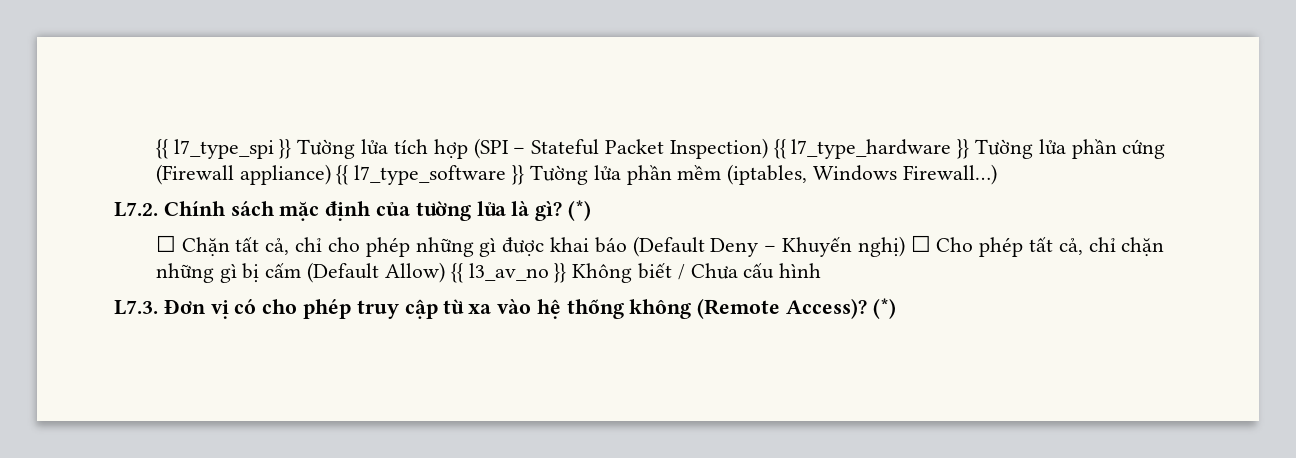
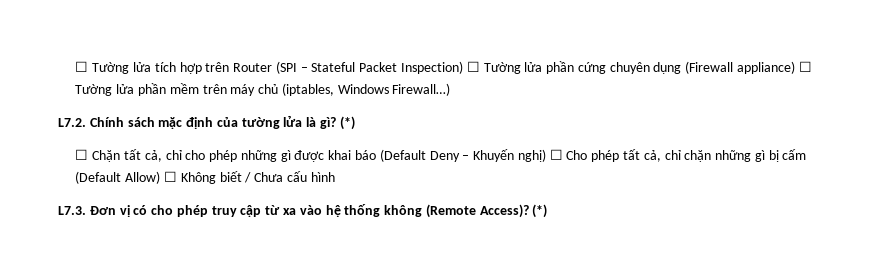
- {{ l7_type_spi }} Tường lửa tích hợp (SPI – Stateful Packet Inspection) {{ l7_type_hardware }} Tường lửa phần cứng (Firewall appliance) {{ l7_type_software }} Tường lửa phần mềm (iptables, Windows Firewall…)
+ ☐ Tường lửa tích hợp trên Router (SPI – Stateful Packet Inspection) ☐ Tường lửa phần cứng chuyên dụng (Firewall appliance) ☐ Tường lửa phần mềm trên máy chủ (iptables, Windows Firewall…)
- ☐ Chặn tất cả, chỉ cho phép những gì được khai báo (Default Deny – Khuyến nghị) ☐ Cho phép tất cả, chỉ chặn những gì bị cấm (Default Allow) {{ l3_av_no }} Không biết / Chưa cấu hình
+ ☐ Chặn tất cả, chỉ cho phép những gì được khai báo (Default Deny – Khuyến nghị) ☐ Cho phép tất cả, chỉ chặn những gì bị cấm (Default Allow) ☐ Không biết / Chưa cấu hình

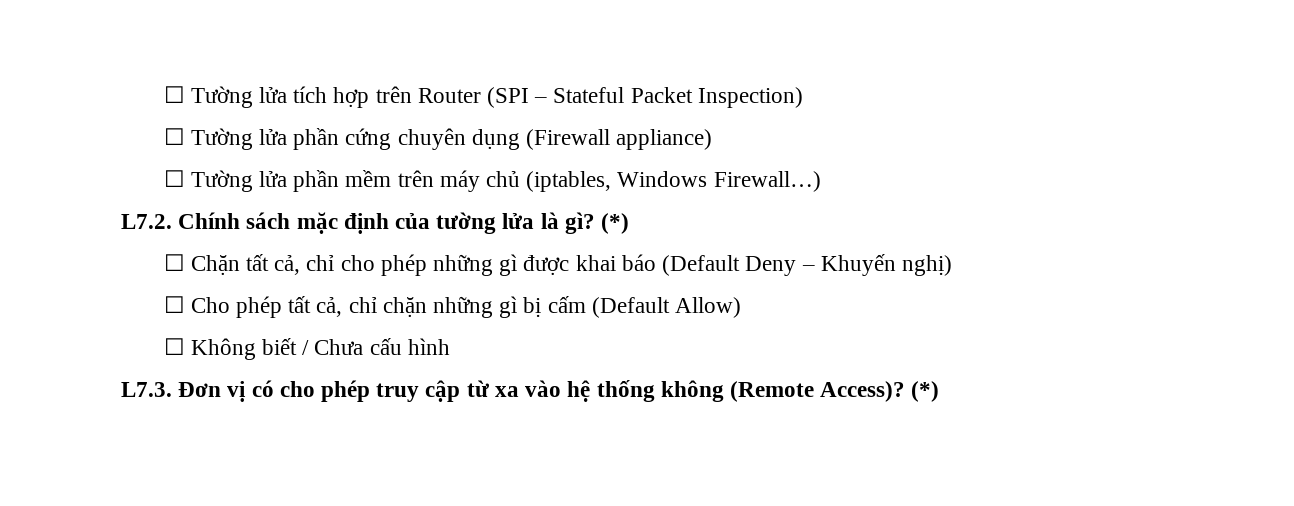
- ☐ Tường lửa tích hợp trên Router (SPI – Stateful Packet Inspection) ☐ Tường lửa phần cứng chuyên dụng (Firewall appliance) ☐ Tường lửa phần mềm trên máy chủ (iptables, Windows Firewall…)
+ ☐ Tường lửa tích hợp trên Router (SPI – Stateful Packet Inspection)
+ ☐ Tường lửa phần cứng chuyên dụng (Firewall appliance)
+ ☐ Tường lửa phần mềm trên máy chủ (iptables, Windows Firewall…)
- ☐ Chặn tất cả, chỉ cho phép những gì được khai báo (Default Deny – Khuyến nghị) ☐ Cho phép tất cả, chỉ chặn những gì bị cấm (Default Allow) ☐ Không biết / Chưa cấu hình
+ ☐ Chặn tất cả, chỉ cho phép những gì được khai báo (Default Deny – Khuyến nghị)
+ ☐ Cho phép tất cả, chỉ chặn những gì bị cấm (Default Allow)
+ ☐ Không biết / Chưa cấu hình

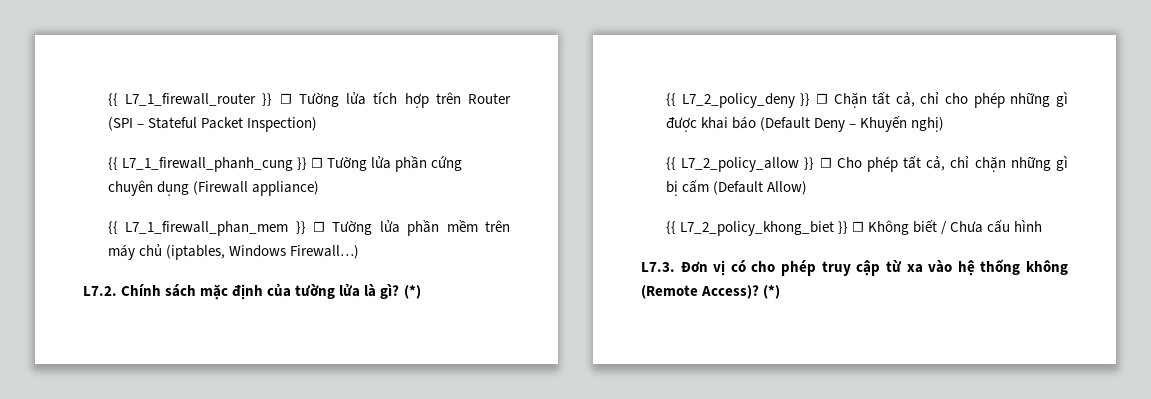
- ☐ Tường lửa tích hợp trên Router (SPI – Stateful Packet Inspection)
+ {{ L7_1_firewall_router }} ☐ Tường lửa tích hợp trên Router (SPI – Stateful Packet Inspection)
- ☐ Tường lửa phần cứng chuyên dụng (Firewall appliance)
+ {{ L7_1_firewall_phanh_cung }} ☐ Tường lửa phần cứng chuyên dụng (Firewall appliance)
- ☐ Tường lửa phần mềm trên máy chủ (iptables, Windows Firewall…)
+ {{ L7_1_firewall_phan_mem }} ☐ Tường lửa phần mềm trên máy chủ (iptables, Windows Firewall…)
- ☐ Chặn tất cả, chỉ cho phép những gì được khai báo (Default Deny – Khuyến nghị)
+ {{ L7_2_policy_deny }} ☐ Chặn tất cả, chỉ cho phép những gì được khai báo (Default Deny – Khuyến nghị)
- ☐ Cho phép tất cả, chỉ chặn những gì bị cấm (Default Allow)
+ {{ L7_2_policy_allow }} ☐ Cho phép tất cả, chỉ chặn những gì bị cấm (Default Allow)
- ☐ Không biết / Chưa cấu hình
+ {{ L7_2_policy_khong_biet }} ☐ Không biết / Chưa cấu hình

